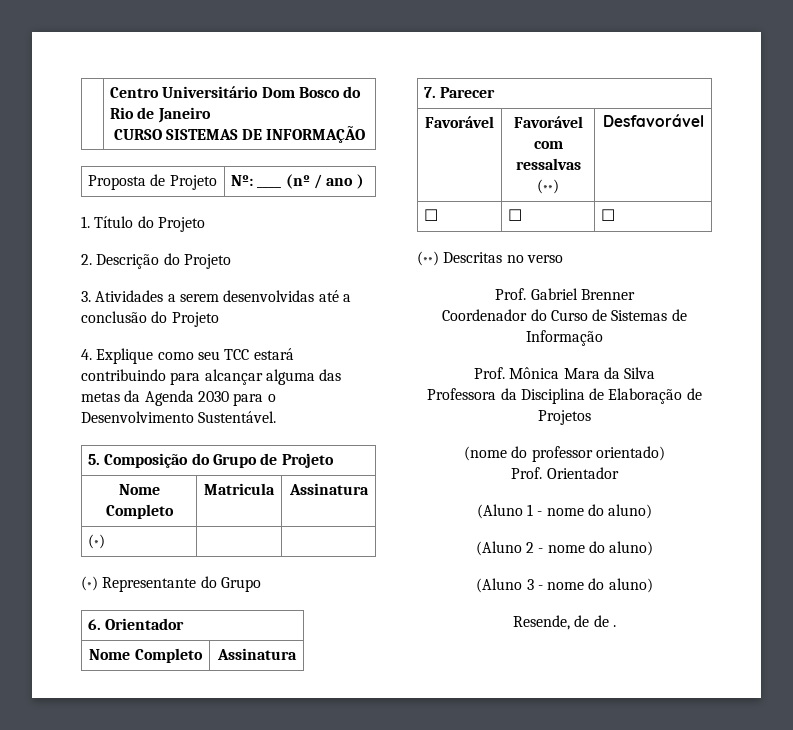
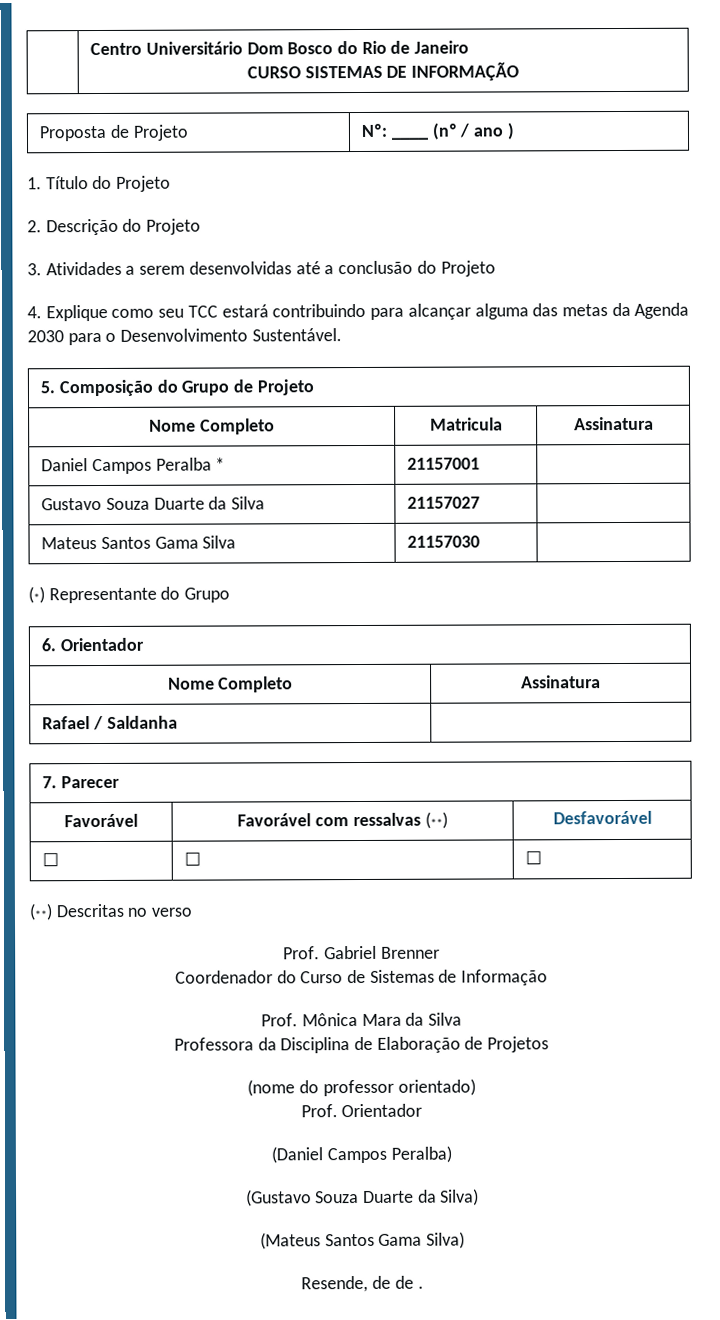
- (*) | |
+ Daniel Campos Peralba * | 21157001 |
+ Gustavo Souza Duarte da Silva | 21157027 |
+ Mateus Santos Gama Silva | 21157030 |
+ Rafael / Saldanha |
- (Aluno 1 - nome do aluno)
- (Aluno 2 - nome do aluno)
- (Aluno 3 - nome do aluno)
+ (Daniel Campos Peralba)
+ (Gustavo Souza Duarte da Silva)
+ (Mateus Santos Gama Silva)

